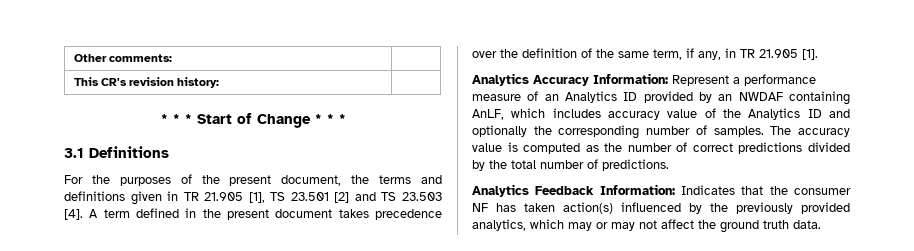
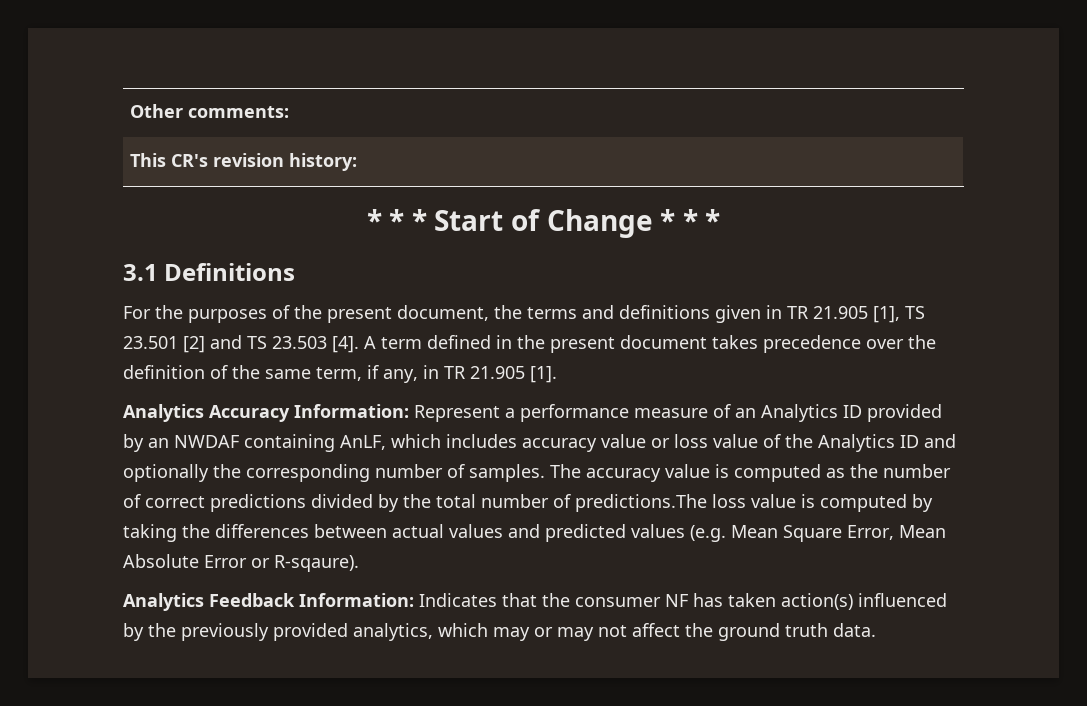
- Analytics Accuracy Information: Represent a performance measure of an Analytics ID provided by an NWDAF containing AnLF, which includes accuracy value of the Analytics ID and optionally the corresponding number of samples.
+ Analytics Accuracy Information: Represent a performance measure of an Analytics ID provided by an NWDAF containing AnLF, which includes accuracy value or loss value of the Analytics ID and optionally the corresponding number of samples.
- The accuracy value is computed as the number of correct predictions divided by the total number of predictions.
+ The accuracy value is computed as the number of correct predictions divided by the total number of predictions.The loss value is computed by taking the differences between actual values and predicted values (e.g. Mean Square Error, Mean Absolute Error or R-sqaure).

